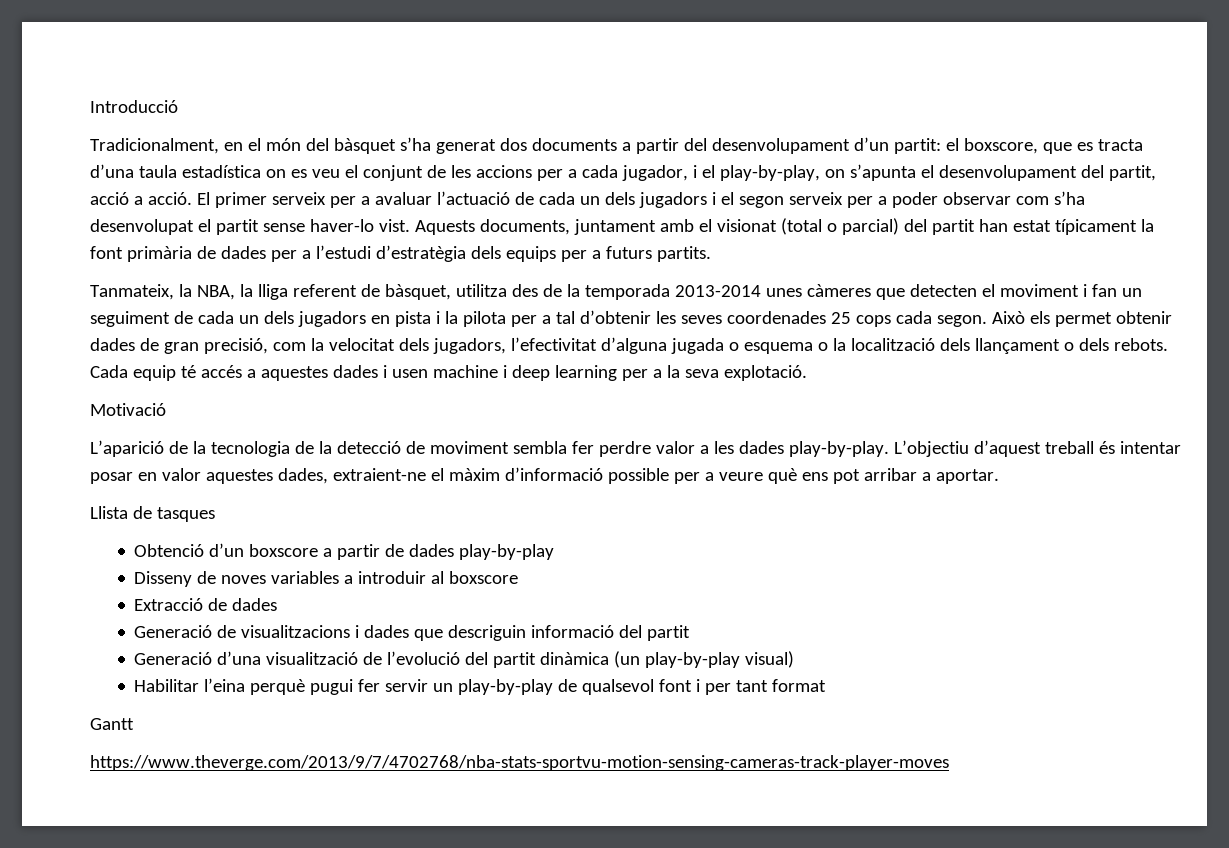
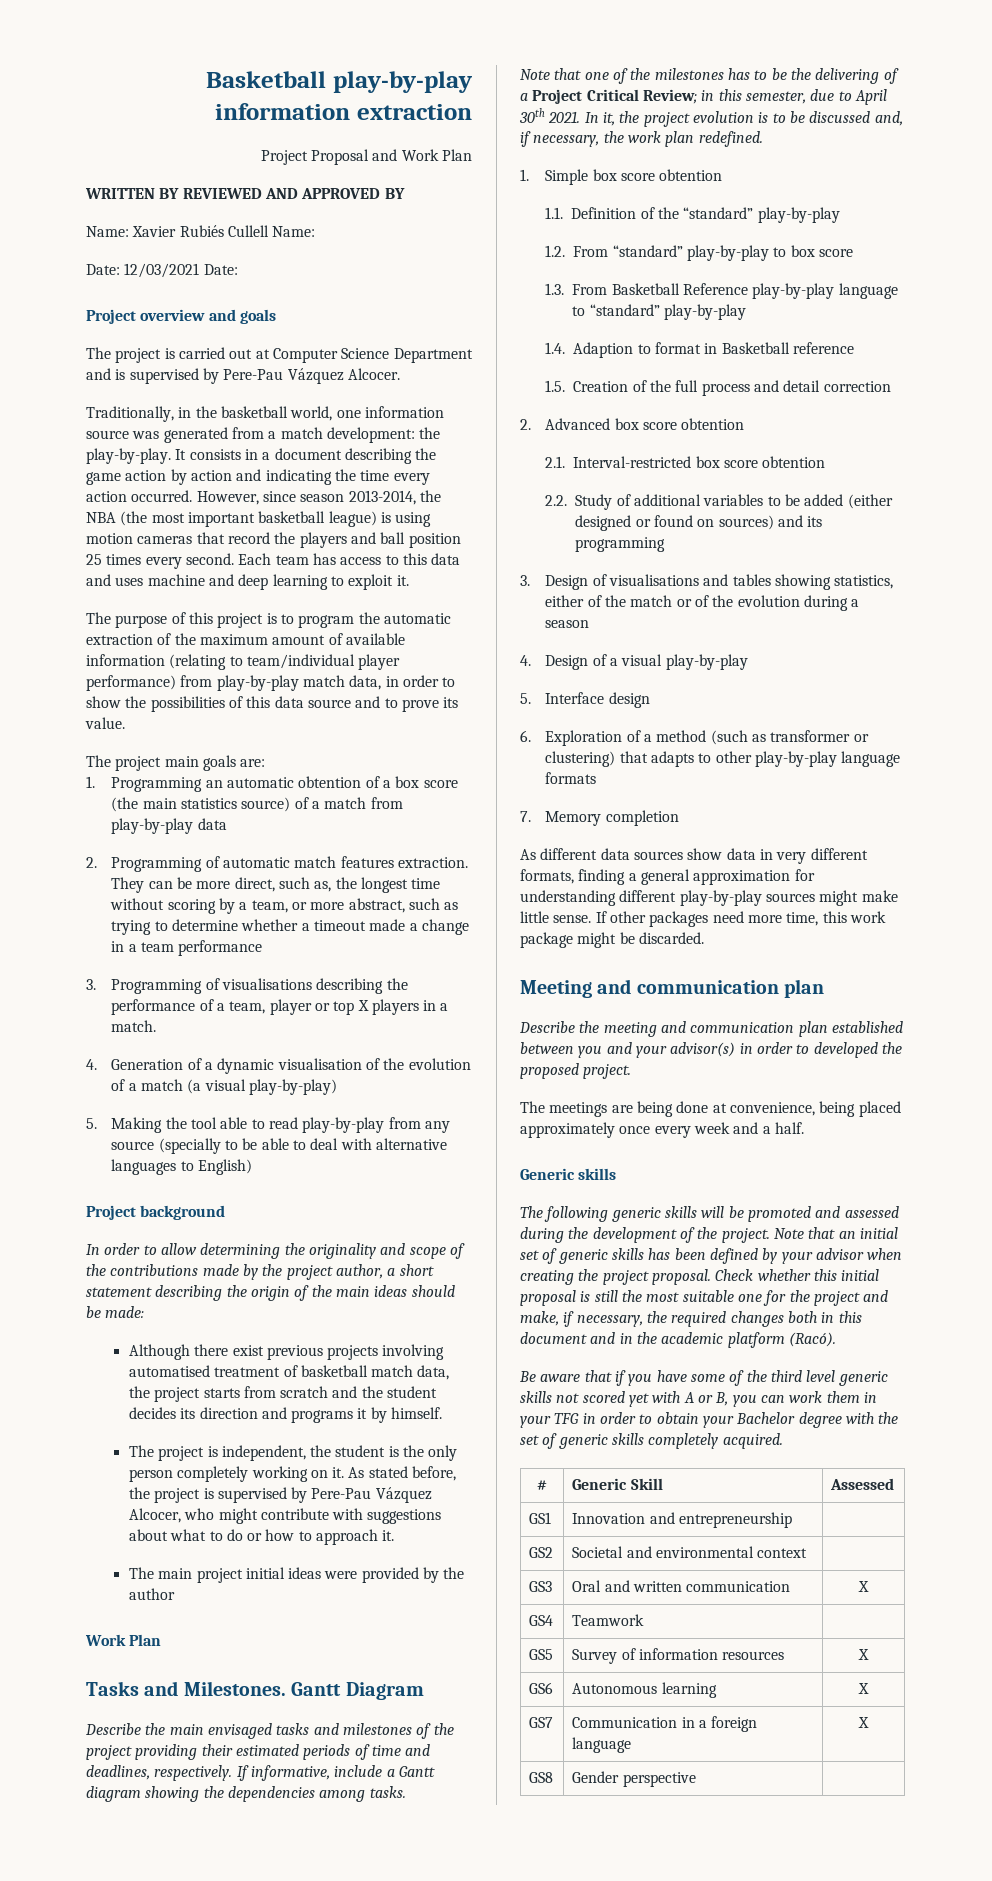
- Introducció
- Tradicionalment, en el món del bàsquet s’ha generat dos documents a partir del desenvolupament d’un partit: el boxscore, que es tracta d’una taula estadística on es veu el conjunt de les accions per a cada jugador, i el play-by-play, on s’apunta el desenvolupament del partit, acció a acció. El primer serveix per a avaluar l’actuació de cada un dels jugadors i el segon serveix per a poder observar com s’ha desenvolupat el partit sense haver-lo vist. Aquests documents, juntament amb el visionat (total o parcial) del partit han estat típicament la font primària de dades per a l’estudi d’estratègia dels equips per a futurs partits.
- Tanmateix, la NBA, la lliga referent de bàsquet, utilitza des de la temporada 2013-2014 unes càmeres que detecten el moviment i fan un seguiment de cada un dels jugadors en pista i la pilota per a tal d’obtenir les seves coordenades 25 cops cada segon. Això els permet obtenir dades de gran precisió, com la velocitat dels jugadors, l’efectivitat d’alguna jugada o esquema o la localització dels llançament o dels rebots. Cada equip té accés a aquestes dades i usen machine i deep learning per a la seva explotació.
- Motivació
- L’aparició de la tecnologia de la detecció de moviment sembla fer perdre valor a les dades play-by-play. L’objectiu d’aquest treball és intentar posar en valor aquestes dades, extraient-ne el màxim d’informació possible per a veure què ens pot arribar a aportar.
- Llista de tasques
- Obtenció d’un boxscore a partir de dades play-by-play
- Disseny de noves variables a introduir al boxscore
- Extracció de dades
- Generació de visualitzacions i dades que descriguin informació del partit
- Generació d’una visualització de l’evolució del partit dinàmica (un play-by-play visual)
- Habilitar l’eina perquè pugui fer servir un play-by-play de qualsevol font i per tant format
- Gantt
- https://www.theverge.com/2013/9/7/4702768/nba-stats-sportvu-motion-sensing-cameras-track-player-moves
+ Basketball play-by-play information extraction
+ Project Proposal and Work Plan
+ WRITTEN BY REVIEWED AND APPROVED BY
+ Name: Xavier Rubiés Cullell Name:
+ Date: 12/03/2021 Date:
+ Project overview and goals
+ The project is carried out at Computer Science Department and is supervised by Pere-Pau Vázquez Alcocer.
+ Traditionally, in the basketball world, one information source was generated from a match development: the play-by-play. It consists in a document describing the game action by action and indicating the time every action occurred. However, since season 2013-2014, the NBA (the most important basketball league) is using motion cameras that record the players and ball position 25 times every second. Each team has access to this data and uses machine and deep learning to exploit it.
+ The purpose of this project is to program the automatic extraction of the maximum amount of available information (relating to team/individual player performance) from play-by-play match data, in order to show the possibilities of this data source and to prove its value.
+ The project main goals are:
+ 1. Programming an automatic obtention of a box score (the main statistics source) of a match from play-by-play data
+ 2. Programming of automatic match features extraction. They can be more direct, such as, the longest time without scoring by a team, or more abstract, such as trying to determine whether a timeout made a change in a team performance
+ 3. Programming of visualisations describing the performance of a team, player or top X players in a match.
+ 4. Generation of a dynamic visualisation of the evolution of a match (a visual play-by-play)
+ 5. Making the tool able to read play-by-play from any source (specially to be able to deal with alternative languages to English)
+ Project background
+ In order to allow determining the originality and scope of the contributions made by the project author, a short statement describing the origin of the main ideas should be made:
+ Although there exist previous projects involving automatised treatment of basketball match data, the project starts from scratch and the student decides its direction and programs it by himself.
+ The project is independent, the student is the only person completely working on it. As stated before, the project is supervised by Pere-Pau Vázquez Alcocer, who might contribute with suggestions about what to do or how to approach it.
+ The main project initial ideas were provided by the author
+ Work Plan
+ Tasks and Milestones. Gantt Diagram
+ Describe the main envisaged tasks and milestones of the project providing their estimated periods of time and deadlines, respectively. If informative, include a Gantt diagram showing the dependencies among tasks.
+ Note that one of the milestones has to be the delivering of a Project Critical Review; in this semester, due to April 30th 2021. In it, the project evolution is to be discussed and, if necessary, the work plan redefined.
+ 1. Simple box score obtention
+ 1.1. Definition of the “standard” play-by-play
+ 1.2. From “standard” play-by-play to box score
+ 1.3. From Basketball Reference play-by-play language to “standard” play-by-play
+ 1.4. Adaption to format in Basketball reference
+ 1.5. Creation of the full process and detail correction
+ 2. Advanced box score obtention
+ 2.1. Interval-restricted box score obtention
+ 2.2. Study of additional variables to be added (either designed or found on sources) and its programming
+ 3. Design of visualisations and tables showing statistics, either of the match or of the evolution during a season
+ 4. Design of a visual play-by-play
+ 5. Interface design
+ 6. Exploration of a method (such as transformer or clustering) that adapts to other play-by-play language formats
+ 7. Memory completion
+ As different data sources show data in very different formats, finding a general approximation for understanding different play-by-play sources might make little sense. If other packages need more time, this work package might be discarded.
+ Meeting and communication plan
+ Describe the meeting and communication plan established between you and your advisor(s) in order to developed the proposed project.
+ The meetings are being done at convenience, being placed approximately once every week and a half.
+ Generic skills
+ The following generic skills will be promoted and assessed during the development of the project. Note that an initial set of generic skills has been defined by your advisor when creating the project proposal. Check whether this initial proposal is still the most suitable one for the project and make, if necessary, the required changes both in this document and in the academic platform (Racó).
+ Be aware that if you have some of the third level generic skills not scored yet with A or B, you can work them in your TFG in order to obtain your Bachelor degree with the set of generic skills completely acquired.
+ # | Generic Skill | Assessed
+ GS1 | Innovation and entrepreneurship |
+ GS2 | Societal and environmental context |
+ GS3 | Oral and written communication | X
+ GS4 | Teamwork |
+ GS5 | Survey of information resources | X
+ GS6 | Autonomous learning | X
+ GS7 | Communication in a foreign language | X
+ GS8 | Gender perspective |

